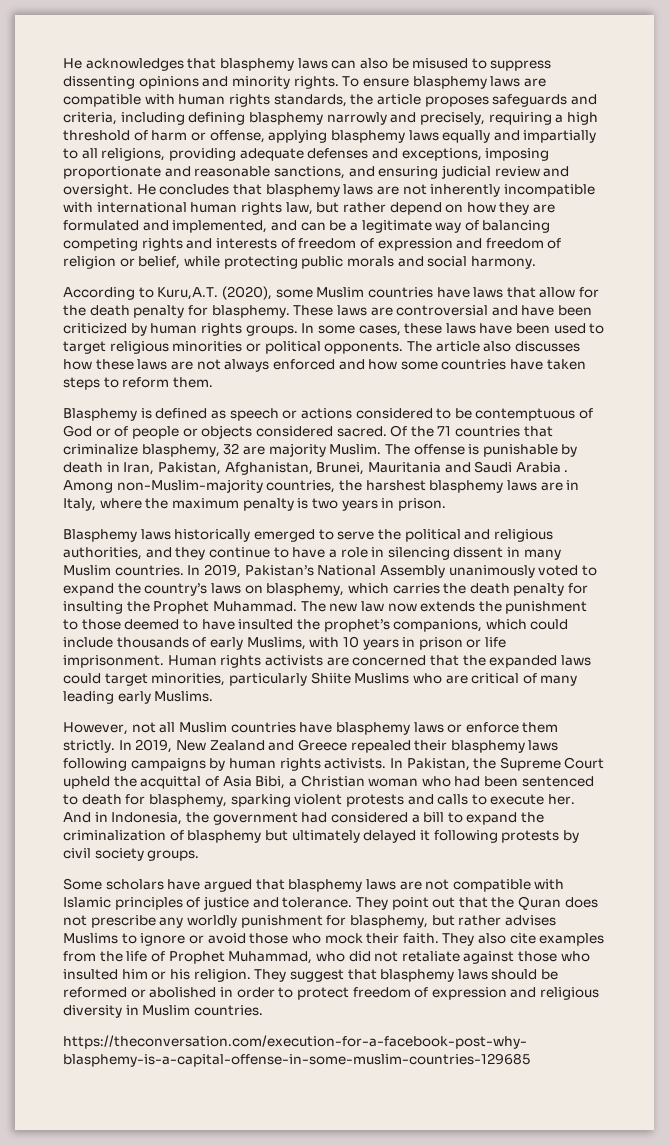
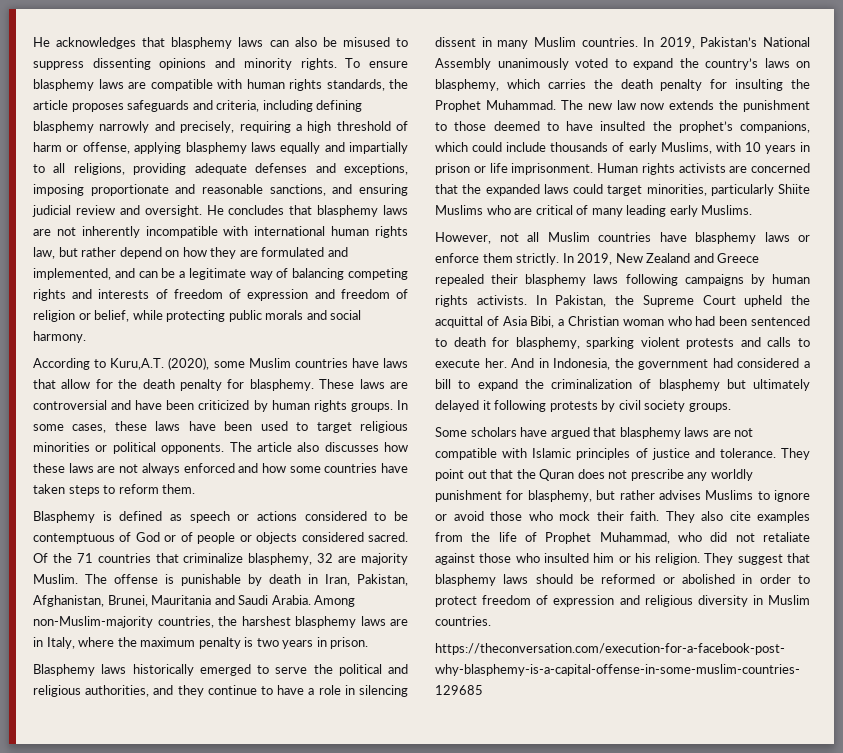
- The offense is punishable by death in Iran, Pakistan, Afghanistan, Brunei, Mauritania and Saudi Arabia .
+ The offense is punishable by death in Iran, Pakistan, Afghanistan, Brunei, Mauritania and Saudi Arabia.

